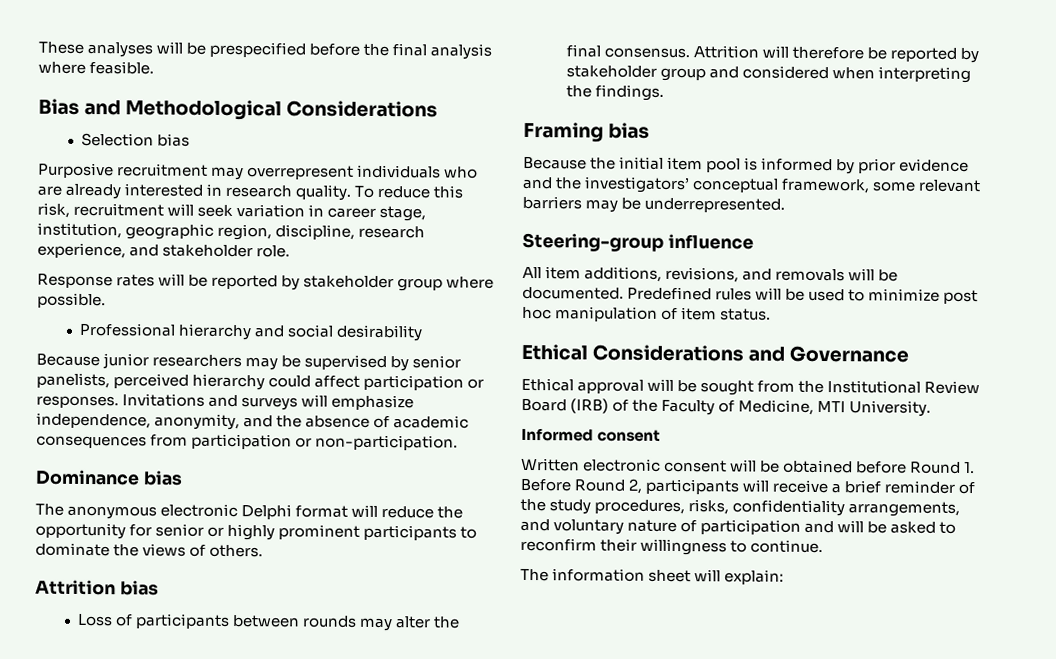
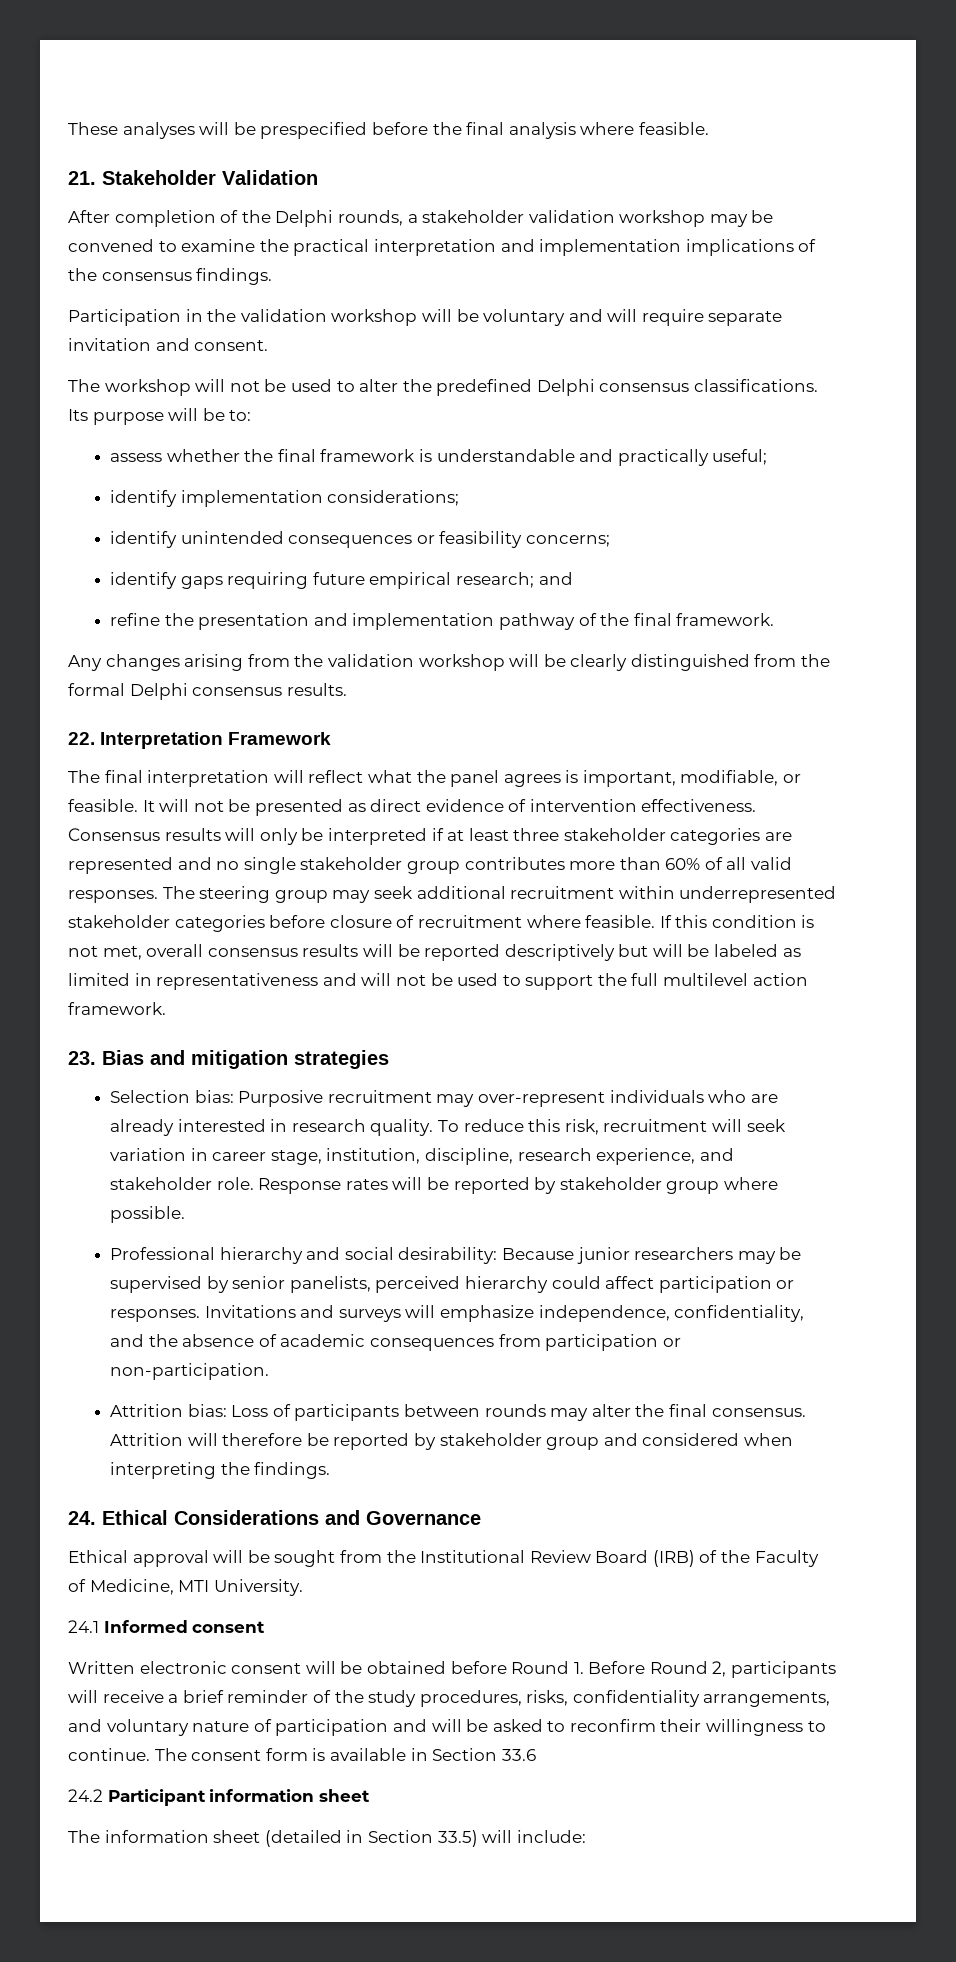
- Bias and Methodological Considerations
+ 21. Stakeholder Validation
+ After completion of the Delphi rounds, a stakeholder validation workshop may be convened to examine the practical interpretation and implementation implications of the consensus findings.
+ Participation in the validation workshop will be voluntary and will require separate invitation and consent.
+ The workshop will not be used to alter the predefined Delphi consensus classifications. Its purpose will be to:
+ assess whether the final framework is understandable and practically useful;
+ identify implementation considerations;
+ identify unintended consequences or feasibility concerns;
+ identify gaps requiring future empirical research; and
+ refine the presentation and implementation pathway of the final framework.
+ Any changes arising from the validation workshop will be clearly distinguished from the formal Delphi consensus results.
+ 22. Interpretation Framework
+ The final interpretation will reflect what the panel agrees is important, modifiable, or feasible. It will not be presented as direct evidence of intervention effectiveness. Consensus results will only be interpreted if at least three stakeholder categories are represented and no single stakeholder group contributes more than 60% of all valid responses. The steering group may seek additional recruitment within underrepresented stakeholder categories before closure of recruitment where feasible. If this condition is not met, overall consensus results will be reported descriptively but will be labeled as limited in representativeness and will not be used to support the full multilevel action framework.
+ 23. Bias and mitigation strategies
- Selection bias
- Purposive recruitment may overrepresent individuals who are already interested in research quality.
+ Selection bias: Purposive recruitment may over-represent individuals who are already interested in research quality.
- To reduce this risk, recruitment will seek variation in career stage, institution, geographic region, discipline, research experience, and stakeholder role.
- Response rates will be reported by stakeholder group where possible.
+ To reduce this risk, recruitment will seek variation in career stage, institution, discipline, research experience, and stakeholder role. Response rates will be reported by stakeholder group where possible.
- Professional hierarchy and social desirability
- Because junior researchers may be supervised by senior panelists, perceived hierarchy could affect participation or responses.
+ Professional hierarchy and social desirability: Because junior researchers may be supervised by senior panelists, perceived hierarchy could affect participation or responses.
- Invitations and surveys will emphasize independence, anonymity, and the absence of academic consequences from participation or non-participation.
+ Invitations and surveys will emphasize independence, confidentiality, and the absence of academic consequences from participation or non-participation.
- Dominance bias
- The anonymous electronic Delphi format will reduce the opportunity for senior or highly prominent participants to dominate the views of others.
- Attrition bias
- Loss of participants between rounds may alter the final consensus.
+ Attrition bias: Loss of participants between rounds may alter the final consensus.
- Framing bias
- Because the initial item pool is informed by prior evidence and the investigators’ conceptual framework, some relevant barriers may be underrepresented.
- Steering-group influence
- All item additions, revisions, and removals will be documented. Predefined rules will be used to minimize post hoc manipulation of item status.
- Ethical Considerations and Governance
+ 24. Ethical Considerations and Governance
- Informed consent
+ 24.1 Informed consent
- Written electronic consent will be obtained before Round 1. Before Round 2, participants will receive a brief reminder of the study procedures, risks, confidentiality arrangements, and voluntary nature of participation and will be asked to reconfirm their willingness to continue.
- The information sheet will explain:
+ Written electronic consent will be obtained before Round 1. Before Round 2, participants will receive a brief reminder of the study procedures, risks, confidentiality arrangements, and voluntary nature of participation and will be asked to reconfirm their willingness to continue. The consent form is available in Section 33.6
+ 24.2 Participant information sheet
+ The information sheet (detailed in Section 33.5) will include:

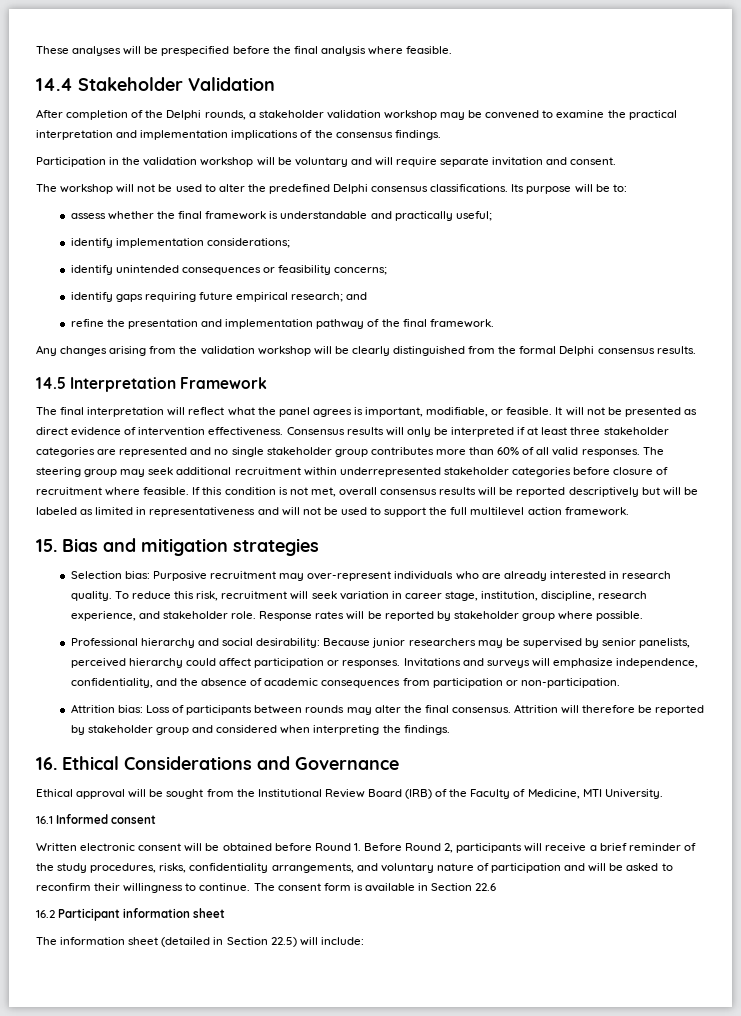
- 21. Stakeholder Validation
+ 14.4 Stakeholder Validation
- 22. Interpretation Framework
+ 14.5 Interpretation Framework
- 23. Bias and mitigation strategies
+ 15. Bias and mitigation strategies
- 24. Ethical Considerations and Governance
+ 16. Ethical Considerations and Governance
- 24.1 Informed consent
+ 16.1 Informed consent
- The consent form is available in Section 33.6
- 24.2 Participant information sheet
+ The consent form is available in Section 22.6
+ 16.2 Participant information sheet
- The information sheet (detailed in Section 33.5) will include:
+ The information sheet (detailed in Section 22.5) will include:

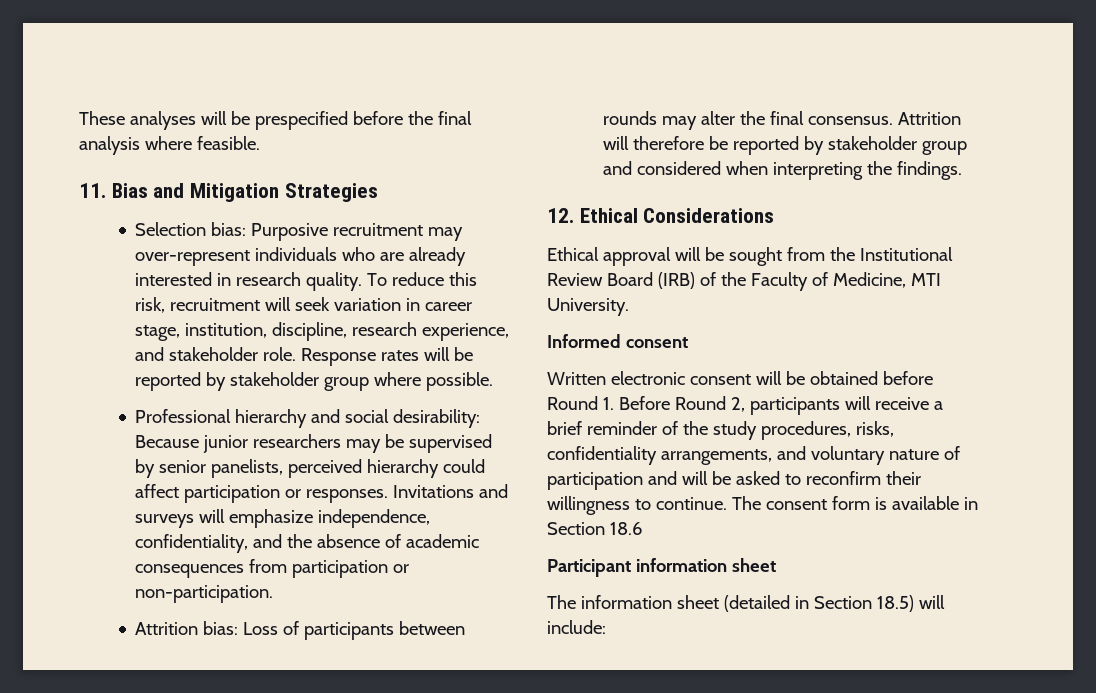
- 14.4 Stakeholder Validation
- After completion of the Delphi rounds, a stakeholder validation workshop may be convened to examine the practical interpretation and implementation implications of the consensus findings.
- Participation in the validation workshop will be voluntary and will require separate invitation and consent.
- The workshop will not be used to alter the predefined Delphi consensus classifications. Its purpose will be to:
- assess whether the final framework is understandable and practically useful;
- identify implementation considerations;
- identify unintended consequences or feasibility concerns;
- identify gaps requiring future empirical research; and
- refine the presentation and implementation pathway of the final framework.
- Any changes arising from the validation workshop will be clearly distinguished from the formal Delphi consensus results.
- 14.5 Interpretation Framework
- The final interpretation will reflect what the panel agrees is important, modifiable, or feasible. It will not be presented as direct evidence of intervention effectiveness. Consensus results will only be interpreted if at least three stakeholder categories are represented and no single stakeholder group contributes more than 60% of all valid responses. The steering group may seek additional recruitment within underrepresented stakeholder categories before closure of recruitment where feasible. If this condition is not met, overall consensus results will be reported descriptively but will be labeled as limited in representativeness and will not be used to support the full multilevel action framework.
- 15. Bias and mitigation strategies
+ 11. Bias and Mitigation Strategies
- 16. Ethical Considerations and Governance
+ 12. Ethical Considerations
- 16.1 Informed consent
+ Informed consent
- The consent form is available in Section 22.6
- 16.2 Participant information sheet
+ The consent form is available in Section 18.6
+ Participant information sheet
- The information sheet (detailed in Section 22.5) will include:
+ The information sheet (detailed in Section 18.5) will include:

